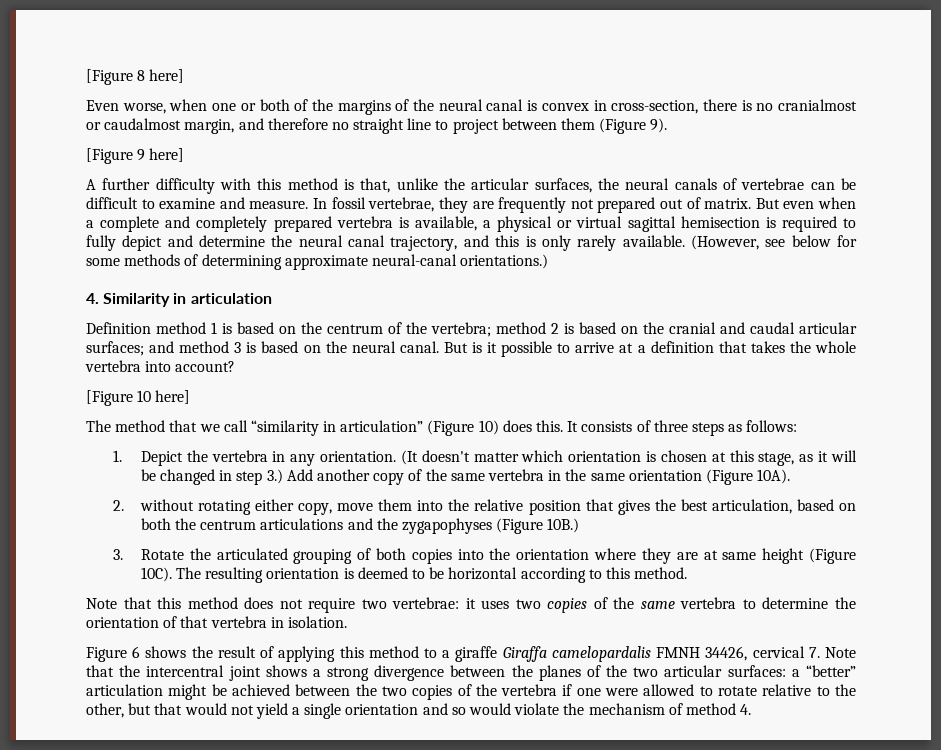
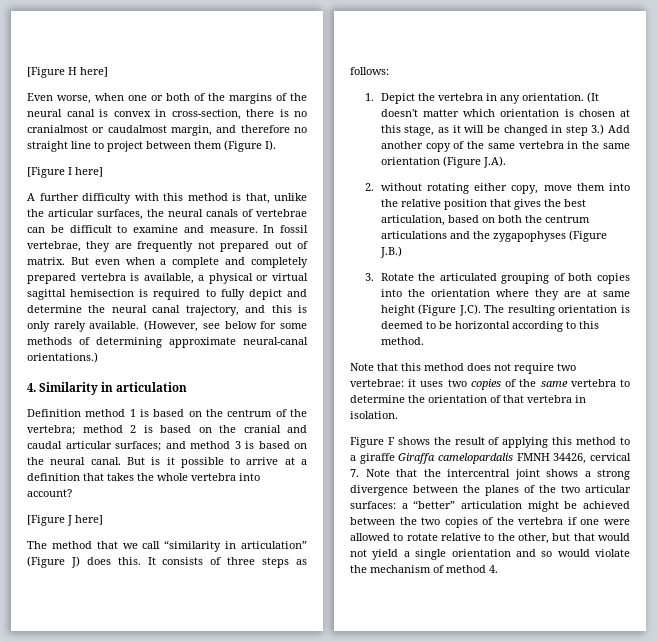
- [Figure 8 here]
+ [Figure H here]
- Even worse, when one or both of the margins of the neural canal is convex in cross-section, there is no cranialmost or caudalmost margin, and therefore no straight line to project between them (Figure 9).
- [Figure 9 here]
+ Even worse, when one or both of the margins of the neural canal is convex in cross-section, there is no cranialmost or caudalmost margin, and therefore no straight line to project between them (Figure I).
+ [Figure I here]
- [Figure 10 here]
+ [Figure J here]
- The method that we call “similarity in articulation” (Figure 10) does this.
+ The method that we call “similarity in articulation” (Figure J) does this.
- (It doesn't matter which orientation is chosen at this stage, as it will be changed in step 3.) Add another copy of the same vertebra in the same orientation (Figure 10A).
+ (It doesn't matter which orientation is chosen at this stage, as it will be changed in step 3.) Add another copy of the same vertebra in the same orientation (Figure J.A).
- 2. without rotating either copy, move them into the relative position that gives the best articulation, based on both the centrum articulations and the zygapophyses (Figure 10B.)
+ 2. without rotating either copy, move them into the relative position that gives the best articulation, based on both the centrum articulations and the zygapophyses (Figure J.B.)
- 3. Rotate the articulated grouping of both copies into the orientation where they are at same height (Figure 10C). The resulting orientation is deemed to be horizontal according to this method.
+ 3. Rotate the articulated grouping of both copies into the orientation where they are at same height (Figure J.C). The resulting orientation is deemed to be horizontal according to this method.
- Figure 6 shows the result of applying this method to a giraffe Giraffa camelopardalis FMNH 34426, cervical 7. Note that the intercentral joint shows a strong divergence between the planes of the two articular surfaces:
+ Figure F shows the result of applying this method to a giraffe Giraffa camelopardalis FMNH 34426, cervical 7. Note that the intercentral joint shows a strong divergence between the planes of the two articular surfaces:

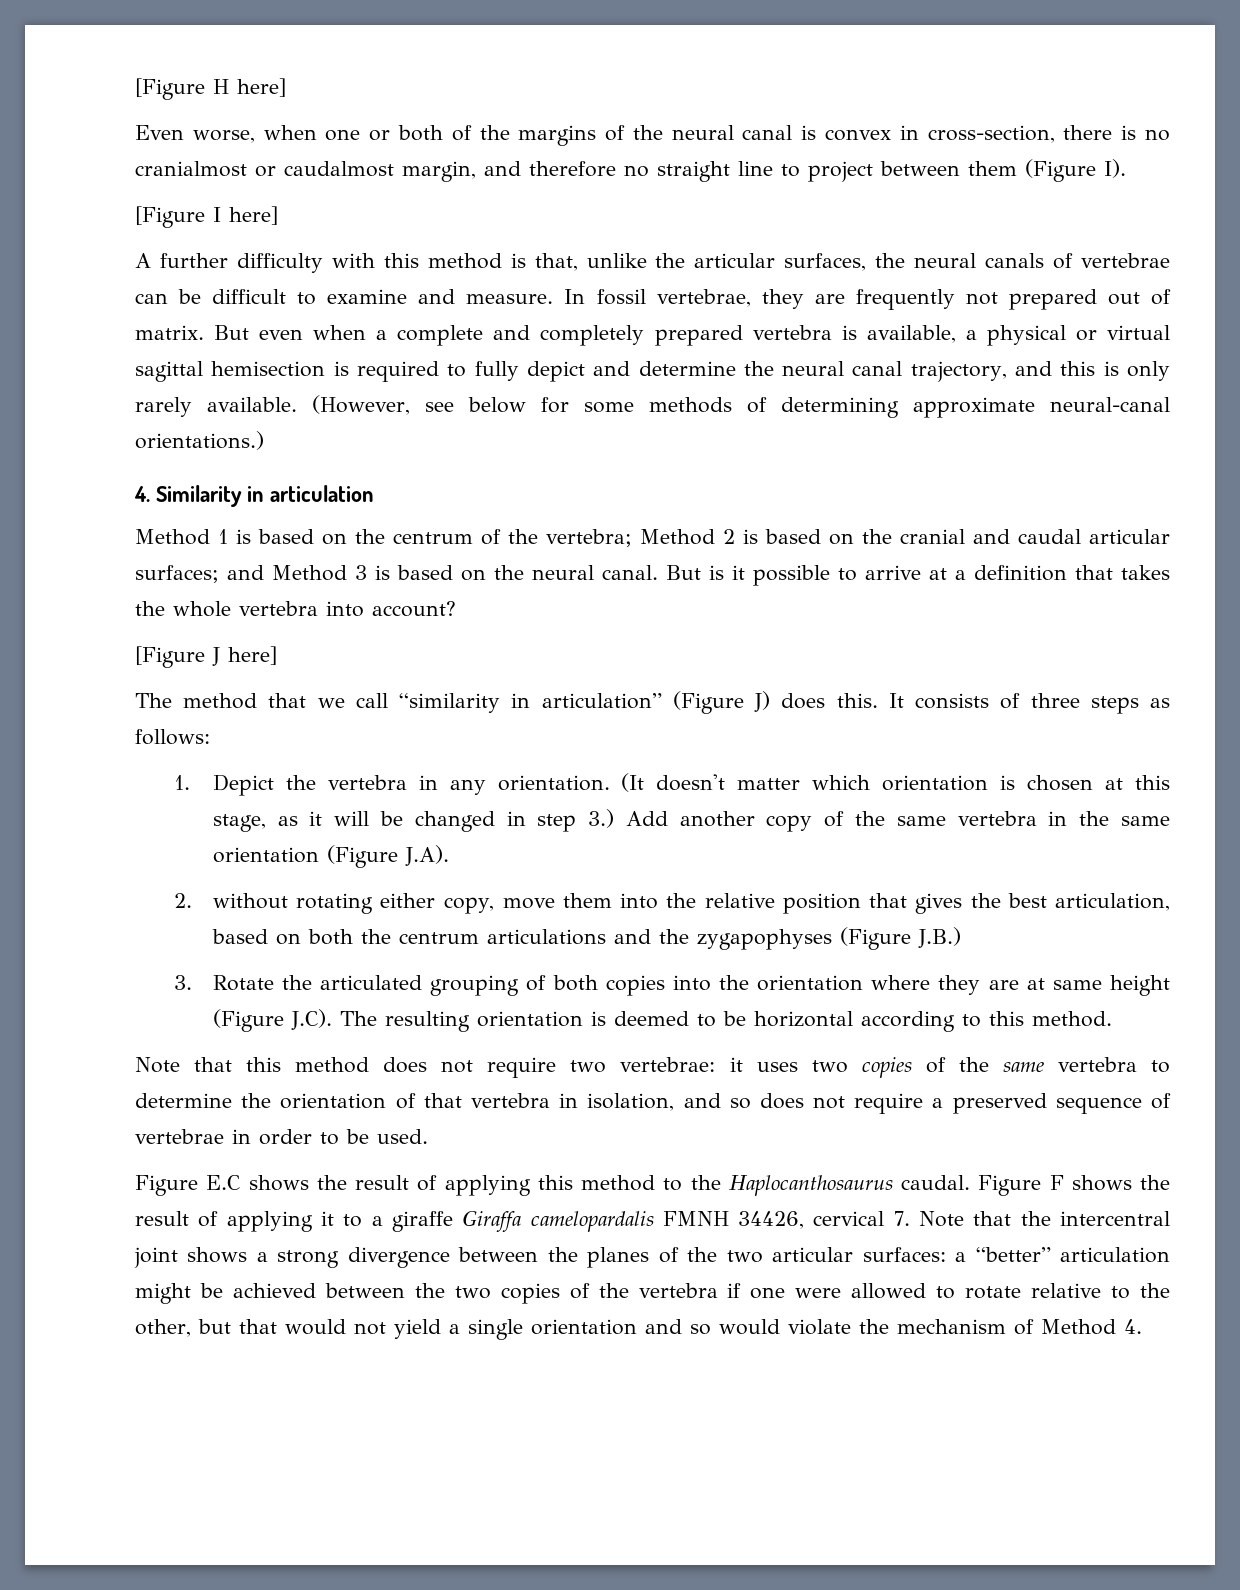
- Definition method 1 is based on the centrum of the vertebra; method 2 is based on the cranial and caudal articular surfaces; and method 3 is based on the neural canal.
+ Method 1 is based on the centrum of the vertebra; Method 2 is based on the cranial and caudal articular surfaces; and Method 3 is based on the neural canal.
- it uses two copies of the same vertebra to determine the orientation of that vertebra in isolation.
- Figure F shows the result of applying this method to a giraffe Giraffa camelopardalis FMNH 34426, cervical 7. Note that the intercentral joint shows a strong divergence between the planes of the two articular surfaces:
+ it uses two copies of the same vertebra to determine the orientation of that vertebra in isolation, and so does not require a preserved sequence of vertebrae in order to be used.
+ Figure E.C shows the result of applying this method to the Haplocanthosaurus caudal. Figure F shows the result of applying it to a giraffe Giraffa camelopardalis FMNH 34426, cervical 7. Note that the intercentral joint shows a strong divergence between the planes of the two articular surfaces:
- a “better” articulation might be achieved between the two copies of the vertebra if one were allowed to rotate relative to the other, but that would not yield a single orientation and so would violate the mechanism of method 4.
+ a “better” articulation might be achieved between the two copies of the vertebra if one were allowed to rotate relative to the other, but that would not yield a single orientation and so would violate the mechanism of Method 4.

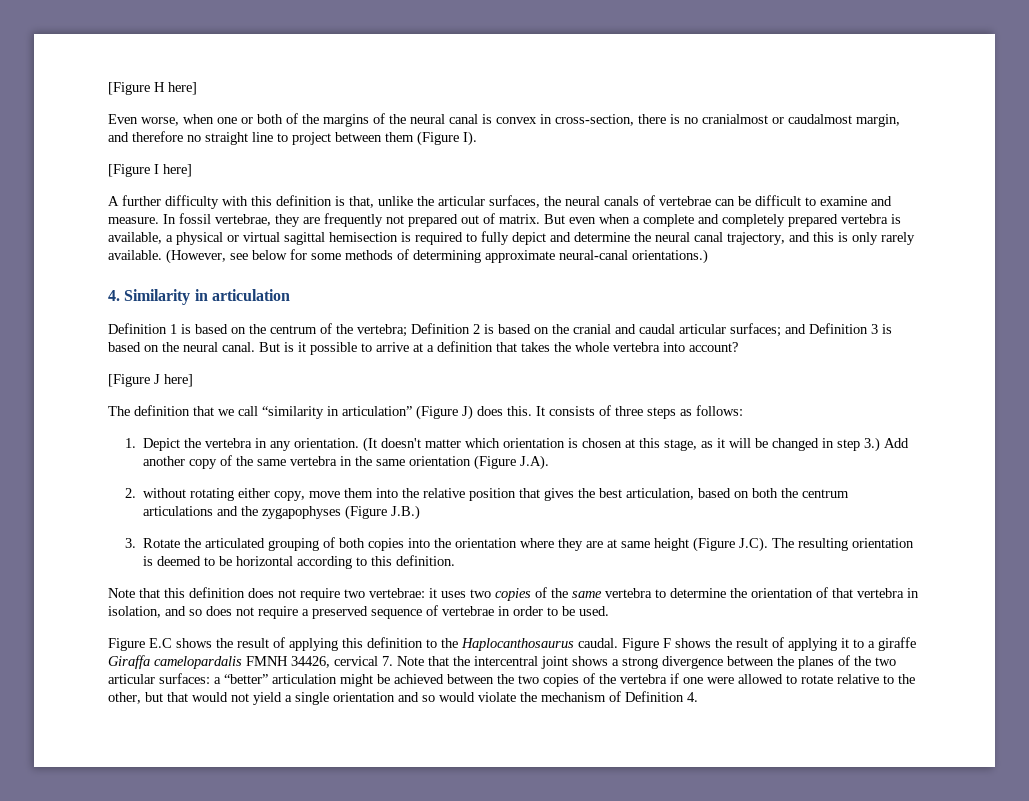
- A further difficulty with this method is that, unlike the articular surfaces, the neural canals of vertebrae can be difficult to examine and measure.
+ A further difficulty with this definition is that, unlike the articular surfaces, the neural canals of vertebrae can be difficult to examine and measure.
- Method 1 is based on the centrum of the vertebra; Method 2 is based on the cranial and caudal articular surfaces; and Method 3 is based on the neural canal.
+ Definition 1 is based on the centrum of the vertebra; Definition 2 is based on the cranial and caudal articular surfaces; and Definition 3 is based on the neural canal.
- The method that we call “similarity in articulation” (Figure J) does this.
+ The definition that we call “similarity in articulation” (Figure J) does this.
- 3. Rotate the articulated grouping of both copies into the orientation where they are at same height (Figure J.C). The resulting orientation is deemed to be horizontal according to this method.
+ 3. Rotate the articulated grouping of both copies into the orientation where they are at same height (Figure J.C). The resulting orientation is deemed to be horizontal according to this definition.
- Note that this method does not require two vertebrae: it uses two copies of the same vertebra to determine the orientation of that vertebra in isolation, and so does not require a preserved sequence of vertebrae in order to be used.
+ Note that this definition does not require two vertebrae: it uses two copies of the same vertebra to determine the orientation of that vertebra in isolation, and so does not require a preserved sequence of vertebrae in order to be used.
- Figure E.C shows the result of applying this method to the Haplocanthosaurus caudal.
+ Figure E.C shows the result of applying this definition to the Haplocanthosaurus caudal.
- a “better” articulation might be achieved between the two copies of the vertebra if one were allowed to rotate relative to the other, but that would not yield a single orientation and so would violate the mechanism of Method 4.
+ a “better” articulation might be achieved between the two copies of the vertebra if one were allowed to rotate relative to the other, but that would not yield a single orientation and so would violate the mechanism of Definition 4.

